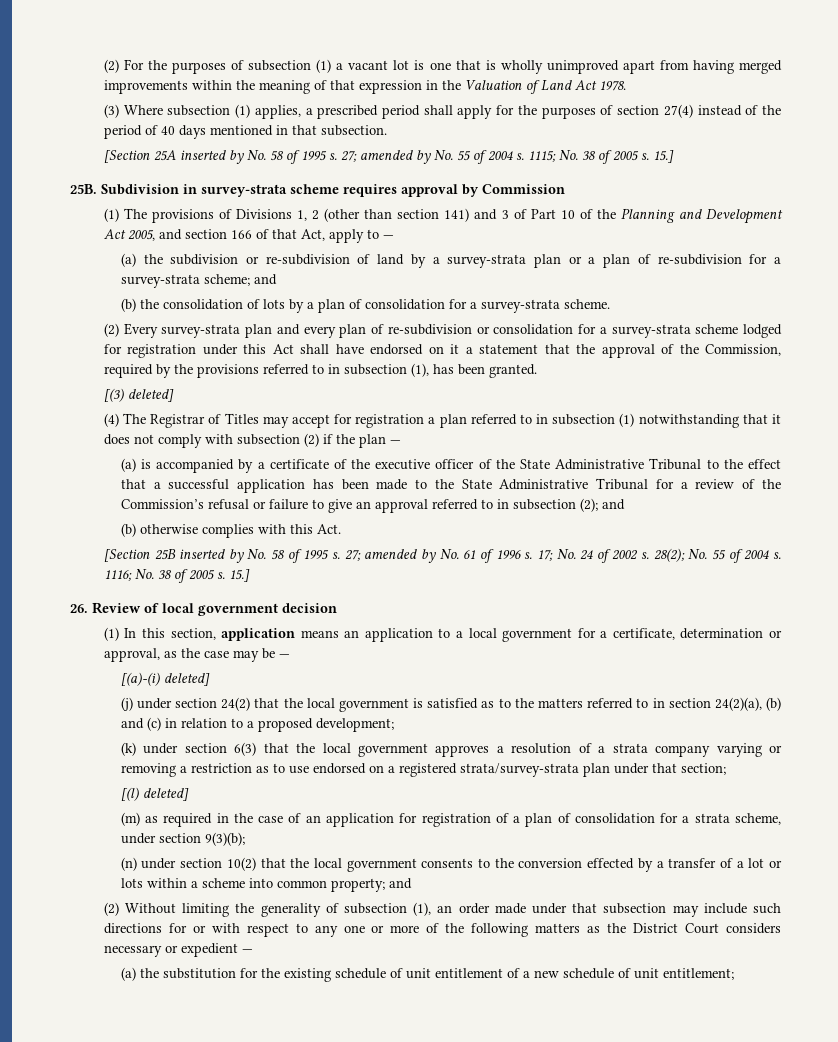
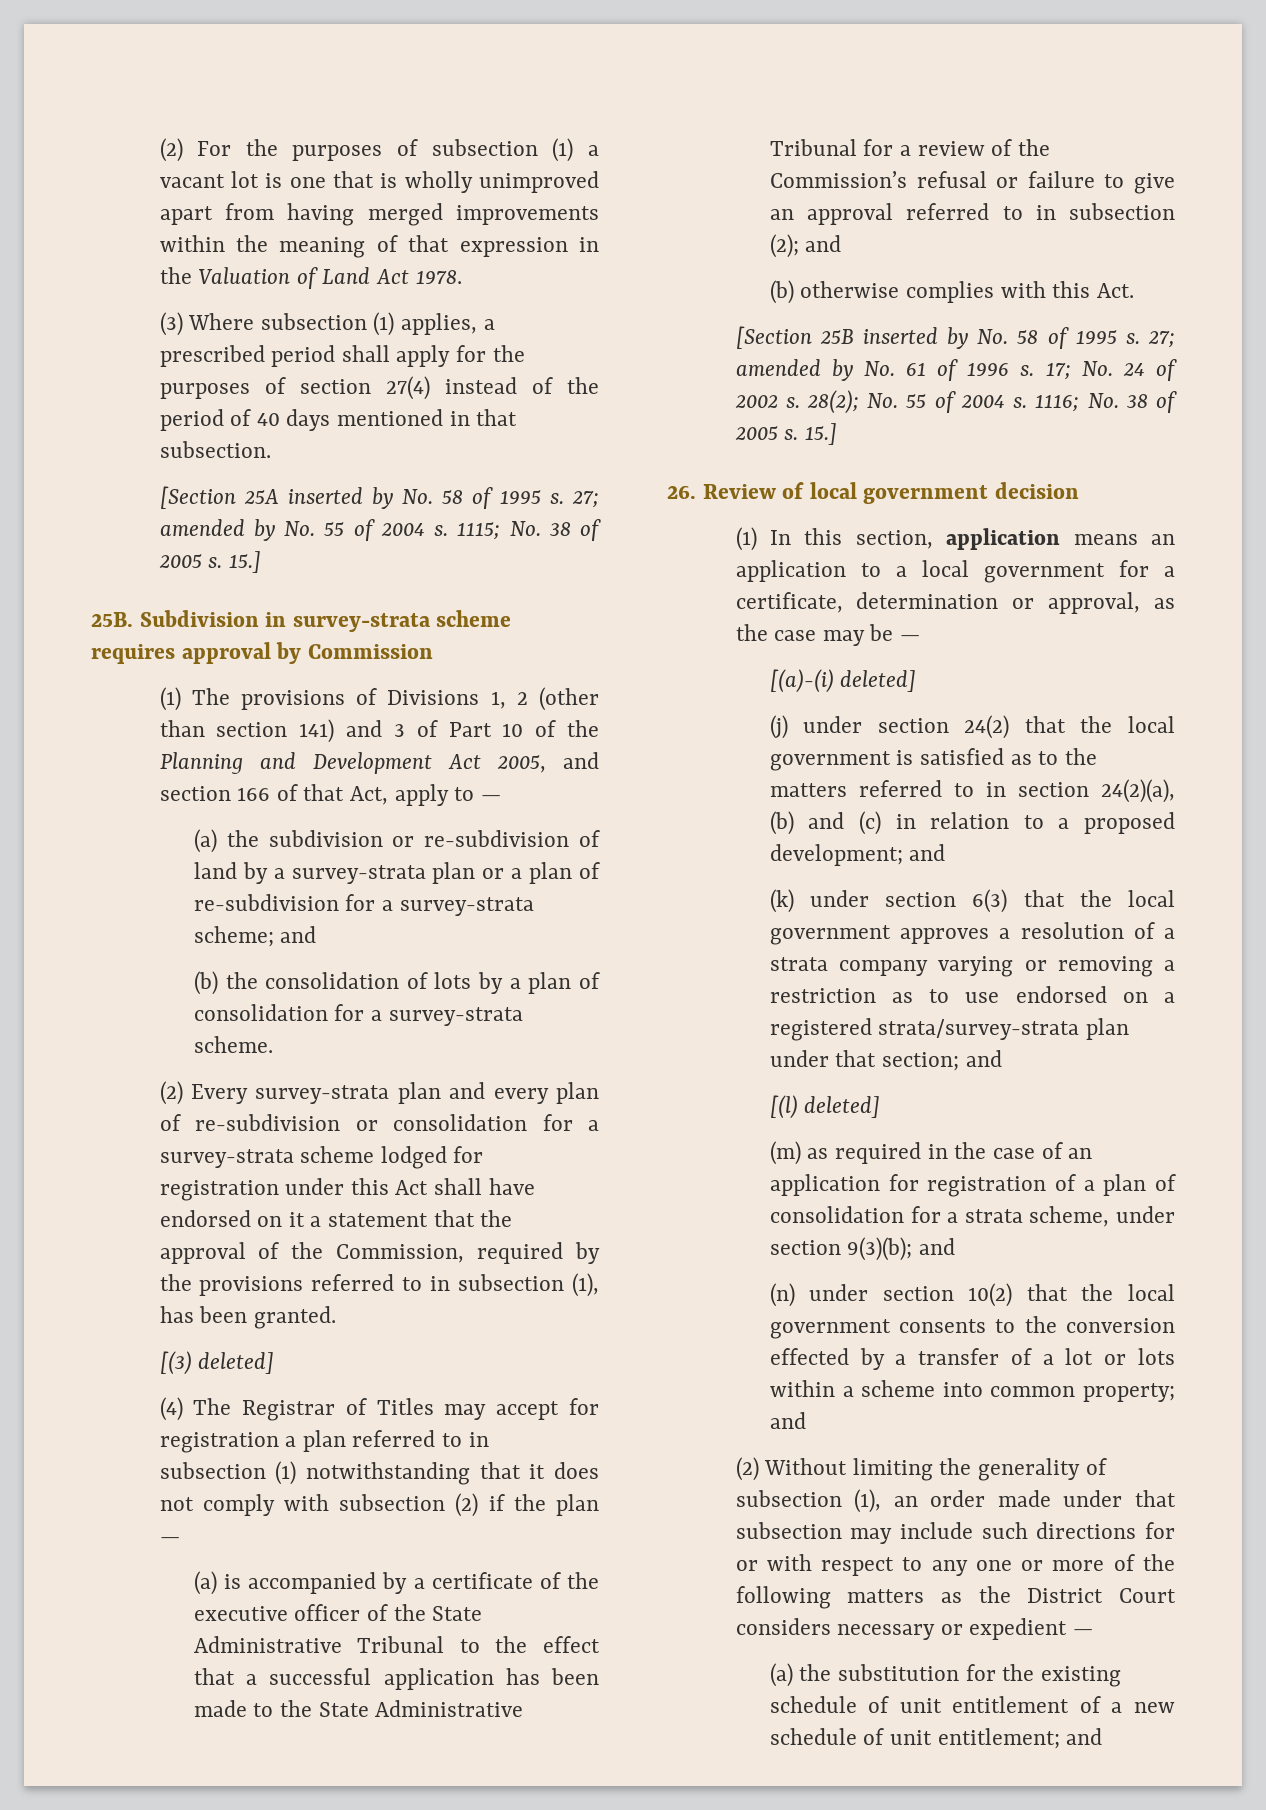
- (j) under section 24(2) that the local government is satisfied as to the matters referred to in section 24(2)(a), (b) and (c) in relation to a proposed development;
+ (j) under section 24(2) that the local government is satisfied as to the matters referred to in section 24(2)(a), (b) and (c) in relation to a proposed development; and
- (k) under section 6(3) that the local government approves a resolution of a strata company varying or removing a restriction as to use endorsed on a registered strata/survey-strata plan under that section;
+ (k) under section 6(3) that the local government approves a resolution of a strata company varying or removing a restriction as to use endorsed on a registered strata/survey-strata plan under that section; and
- (m) as required in the case of an application for registration of a plan of consolidation for a strata scheme, under section 9(3)(b);
+ (m) as required in the case of an application for registration of a plan of consolidation for a strata scheme, under section 9(3)(b); and
- (a) the substitution for the existing schedule of unit entitlement of a new schedule of unit entitlement;
+ (a) the substitution for the existing schedule of unit entitlement of a new schedule of unit entitlement; and

